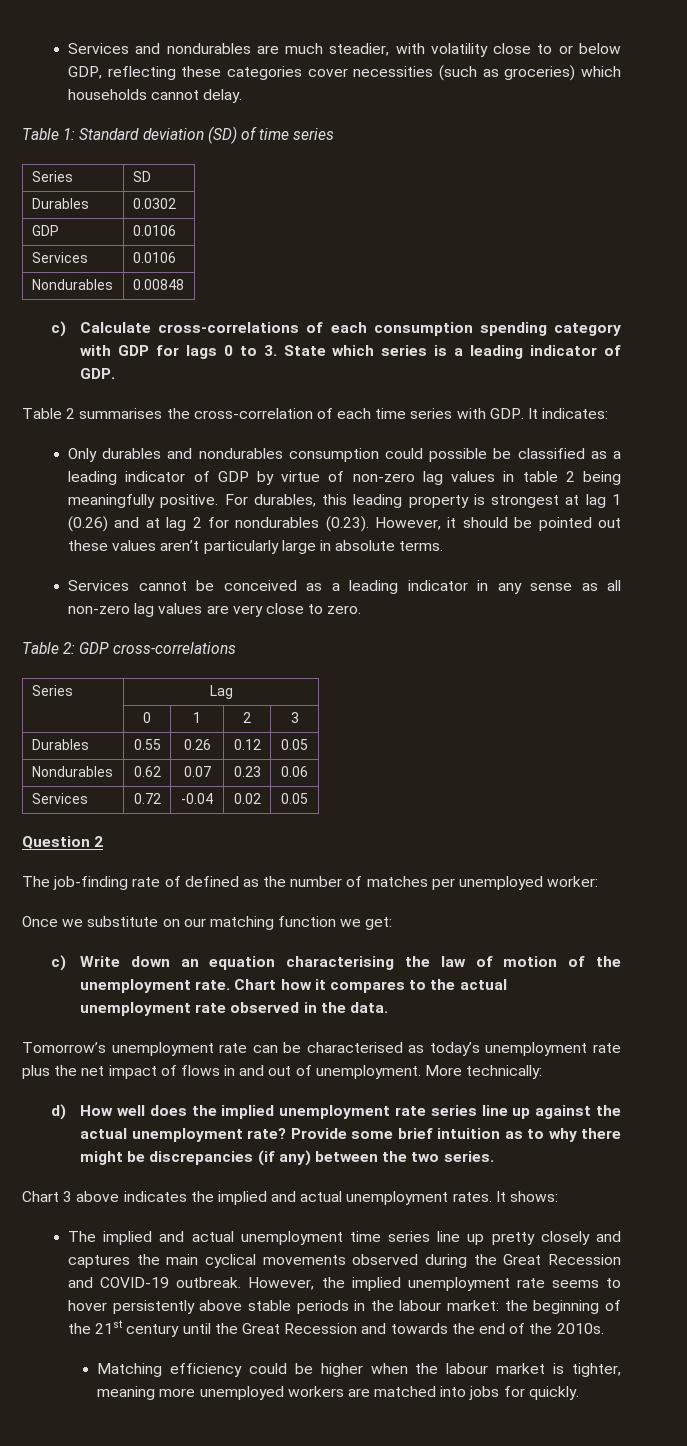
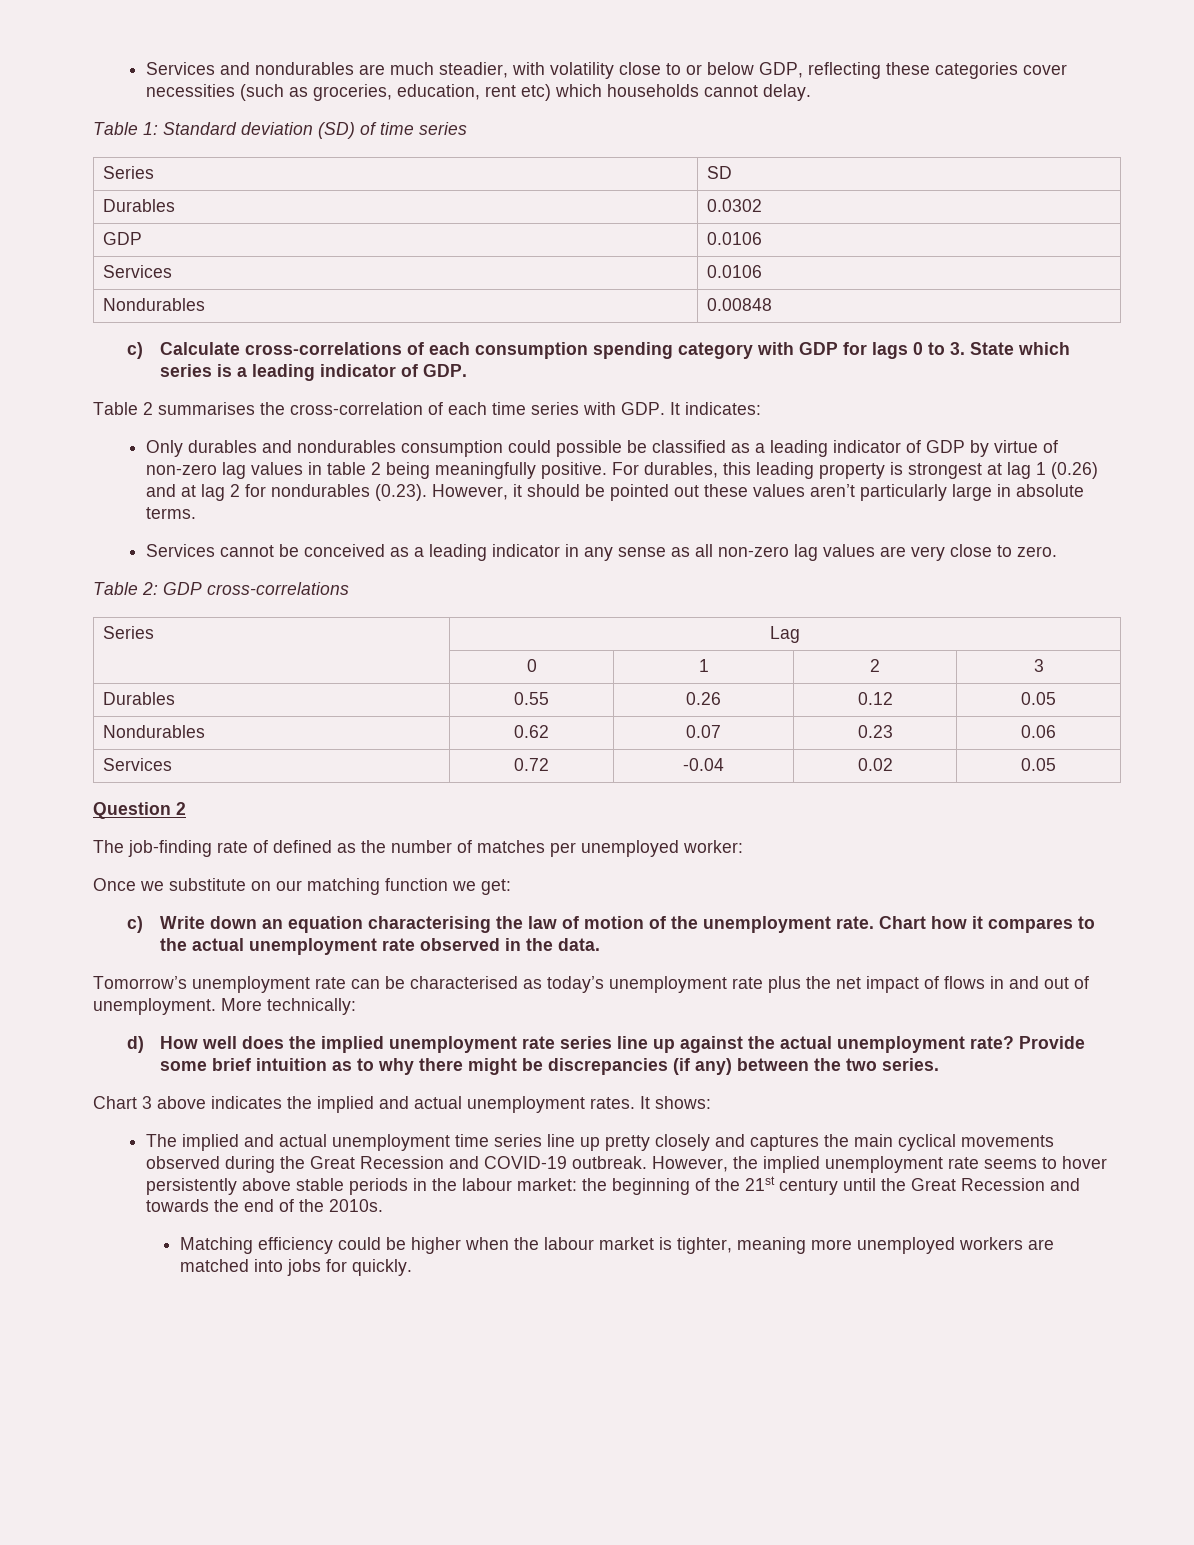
- Services and nondurables are much steadier, with volatility close to or below GDP, reflecting these categories cover necessities (such as groceries) which households cannot delay.
+ Services and nondurables are much steadier, with volatility close to or below GDP, reflecting these categories cover necessities (such as groceries, education, rent etc) which households cannot delay.

